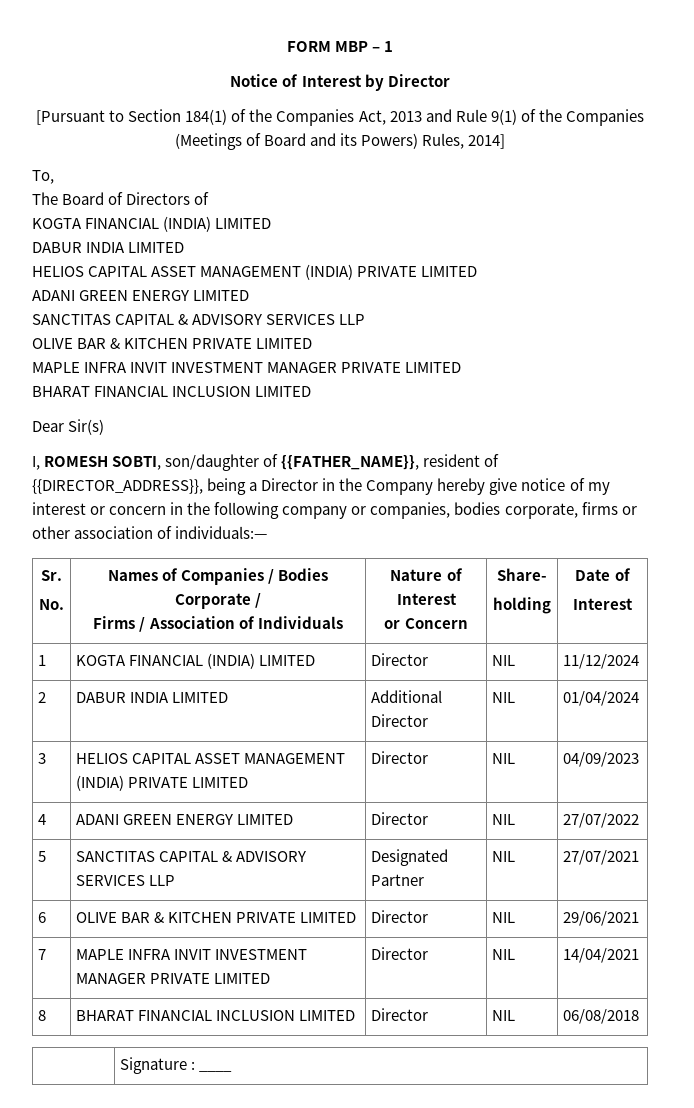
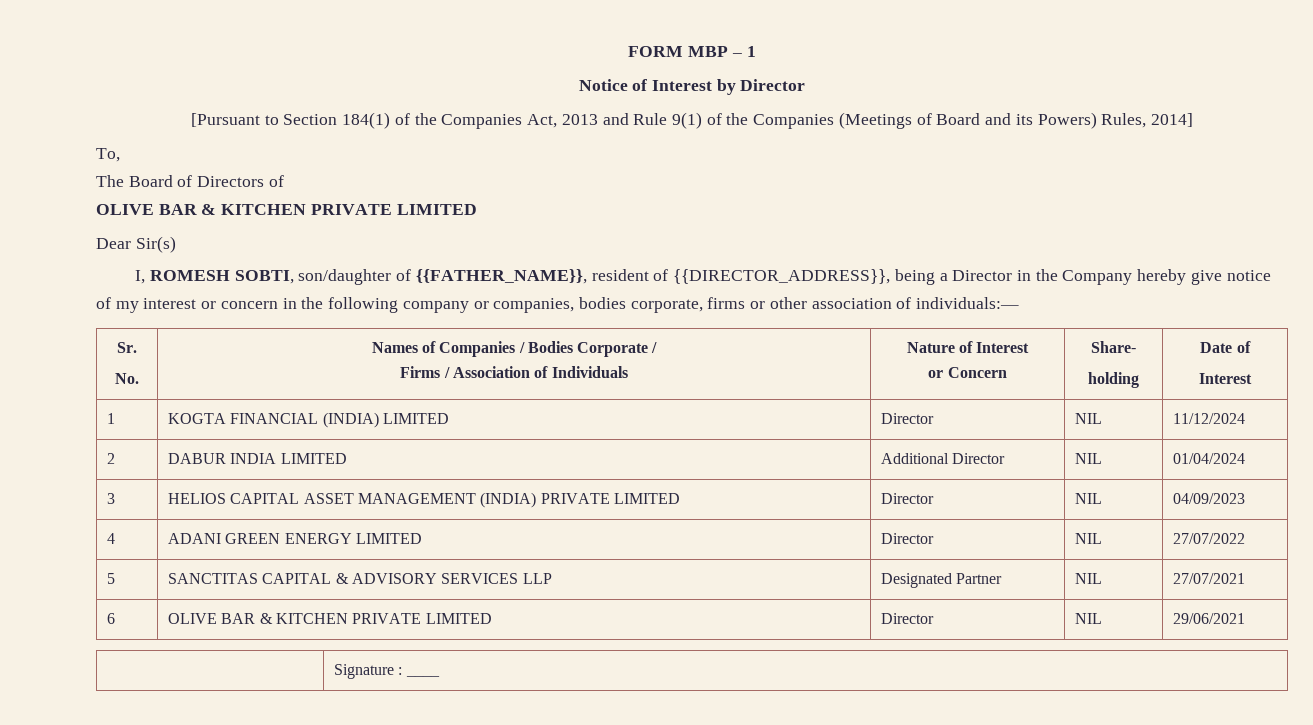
  The Board of Directors of
- KOGTA FINANCIAL (INDIA) LIMITED
- DABUR INDIA LIMITED
- HELIOS CAPITAL ASSET MANAGEMENT (INDIA) PRIVATE LIMITED
- ADANI GREEN ENERGY LIMITED
- SANCTITAS CAPITAL & ADVISORY SERVICES LLP
  OLIVE BAR & KITCHEN PRIVATE LIMITED
- MAPLE INFRA INVIT INVESTMENT MANAGER PRIVATE LIMITED
- BHARAT FINANCIAL INCLUSION LIMITED
- 7 | MAPLE INFRA INVIT INVESTMENT MANAGER PRIVATE LIMITED | Director | NIL | 14/04/2021
- 8 | BHARAT FINANCIAL INCLUSION LIMITED | Director | NIL | 06/08/2018

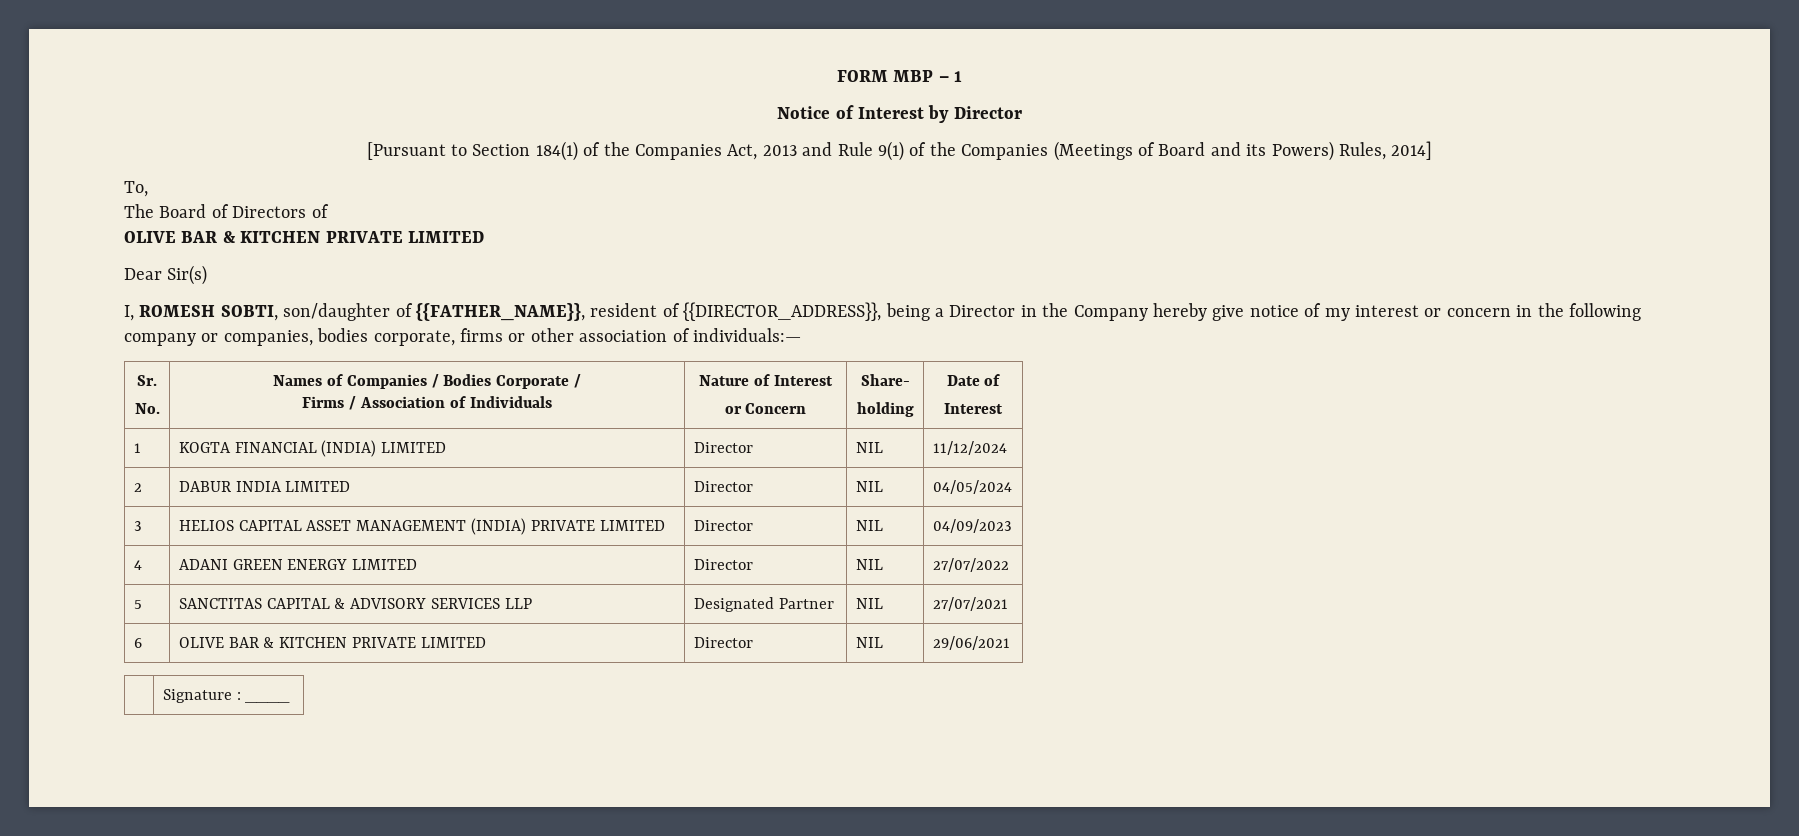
- 2 | DABUR INDIA LIMITED | Additional Director | NIL | 01/04/2024
+ 2 | DABUR INDIA LIMITED | Director | NIL | 04/05/2024

